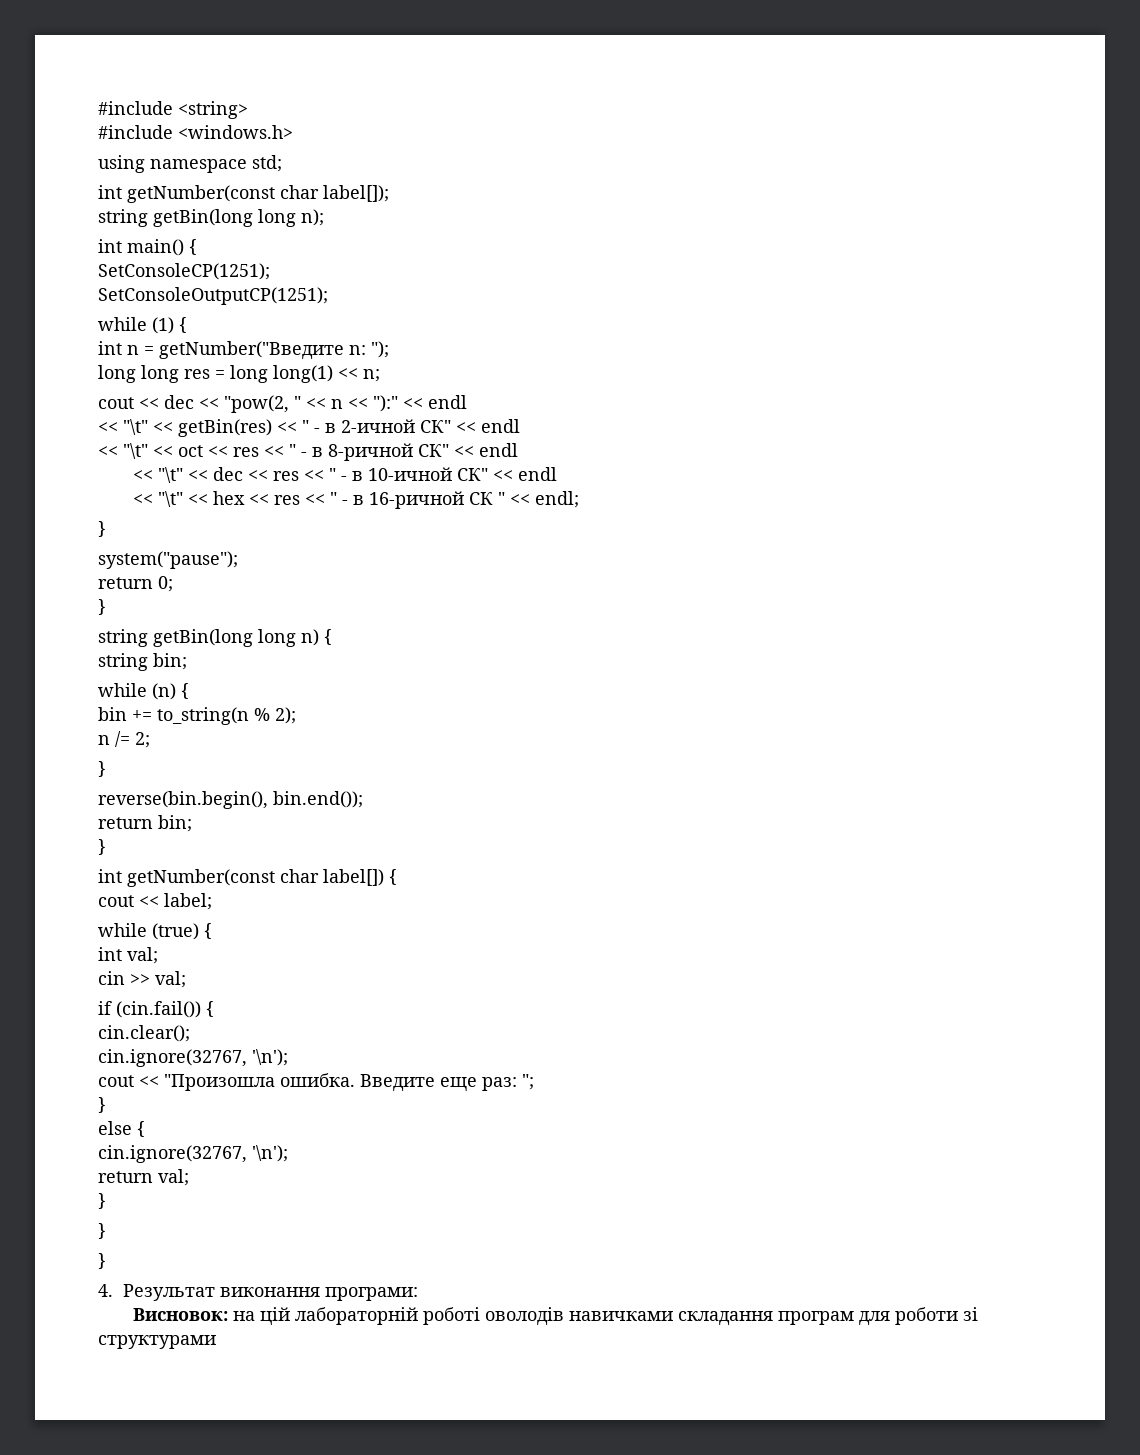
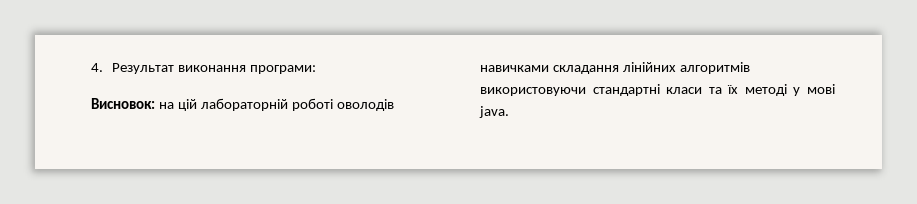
- #include <string>
- #include <windows.h>
- using namespace std;
- int getNumber(const char label[]);
- string getBin(long long n);
- int main() {
- SetConsoleCP(1251);
- SetConsoleOutputCP(1251);
- while (1) {
- int n = getNumber("Введите n: ");
- long long res = long long(1) << n;
- cout << dec << "pow(2, " << n << "):" << endl
- << "\t" << getBin(res) << " - в 2-ичной СК" << endl
- << "\t" << oct << res << " - в 8-ричной СК" << endl
- << "\t" << dec << res << " - в 10-ичной СК" << endl
- << "\t" << hex << res << " - в 16-ричной СК " << endl;
- }
- system("pause");
- return 0;
- }
- string getBin(long long n) {
- string bin;
- while (n) {
- bin += to_string(n % 2);
- n /= 2;
- }
- reverse(bin.begin(), bin.end());
- return bin;
- }
- int getNumber(const char label[]) {
- cout << label;
- while (true) {
- int val;
- cin >> val;
- if (cin.fail()) {
- cin.clear();
- cin.ignore(32767, '\n');
- cout << "Произошла ошибка. Введите еще раз: ";
- }
- else {
- cin.ignore(32767, '\n');
- return val;
- }
- }
- }
- Висновок: на цій лабораторній роботі оволодів навичками складання програм для роботи зі структурами
+ Висновок: на цій лабораторній роботі оволодів навичками складання лінійних алгоритмів використовуючи стандартні класи та їх методі у мові java.

